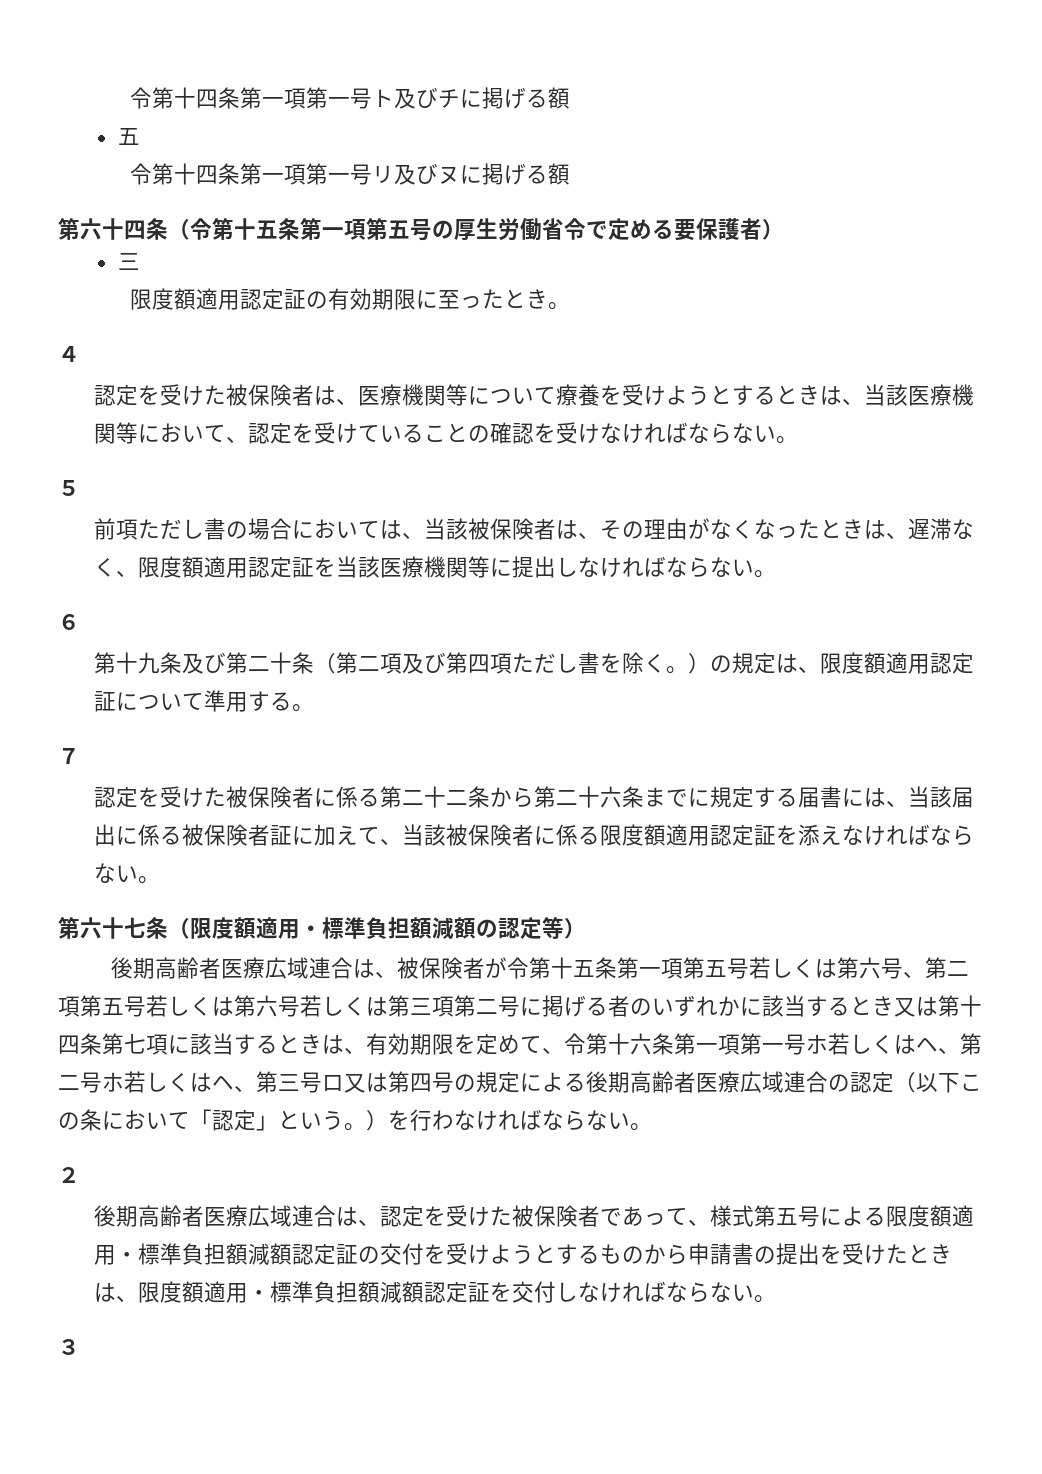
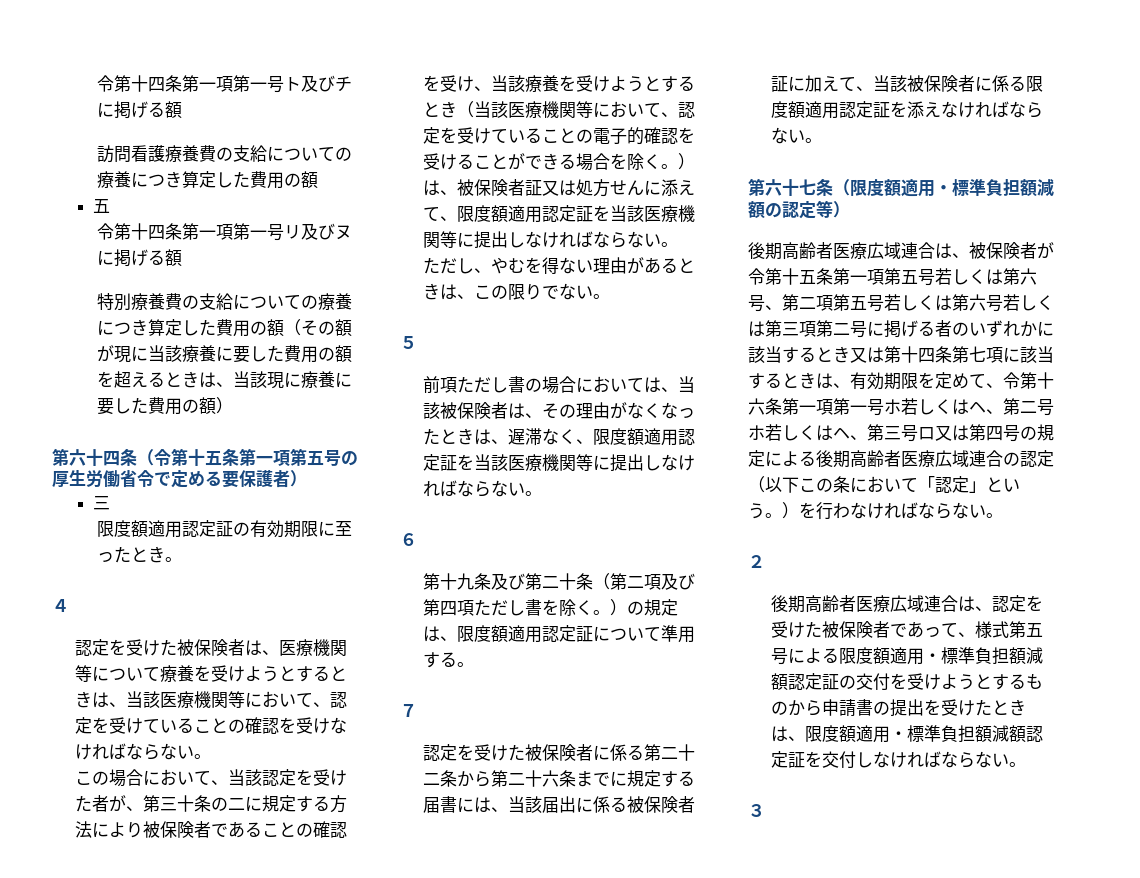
+ 訪問看護療養費の支給についての療養につき算定した費用の額
+ 特別療養費の支給についての療養につき算定した費用の額（その額が現に当該療養に要した費用の額を超えるときは、当該現に療養に要した費用の額）
+ この場合において、当該認定を受けた者が、第三十条の二に規定する方法により被保険者であることの確認を受け、当該療養を受けようとするとき（当該医療機関等において、認定を受けていることの電子的確認を受けることができる場合を除く。）は、被保険者証又は処方せんに添えて、限度額適用認定証を当該医療機関等に提出しなければならない。
+ ただし、やむを得ない理由があるときは、この限りでない。

